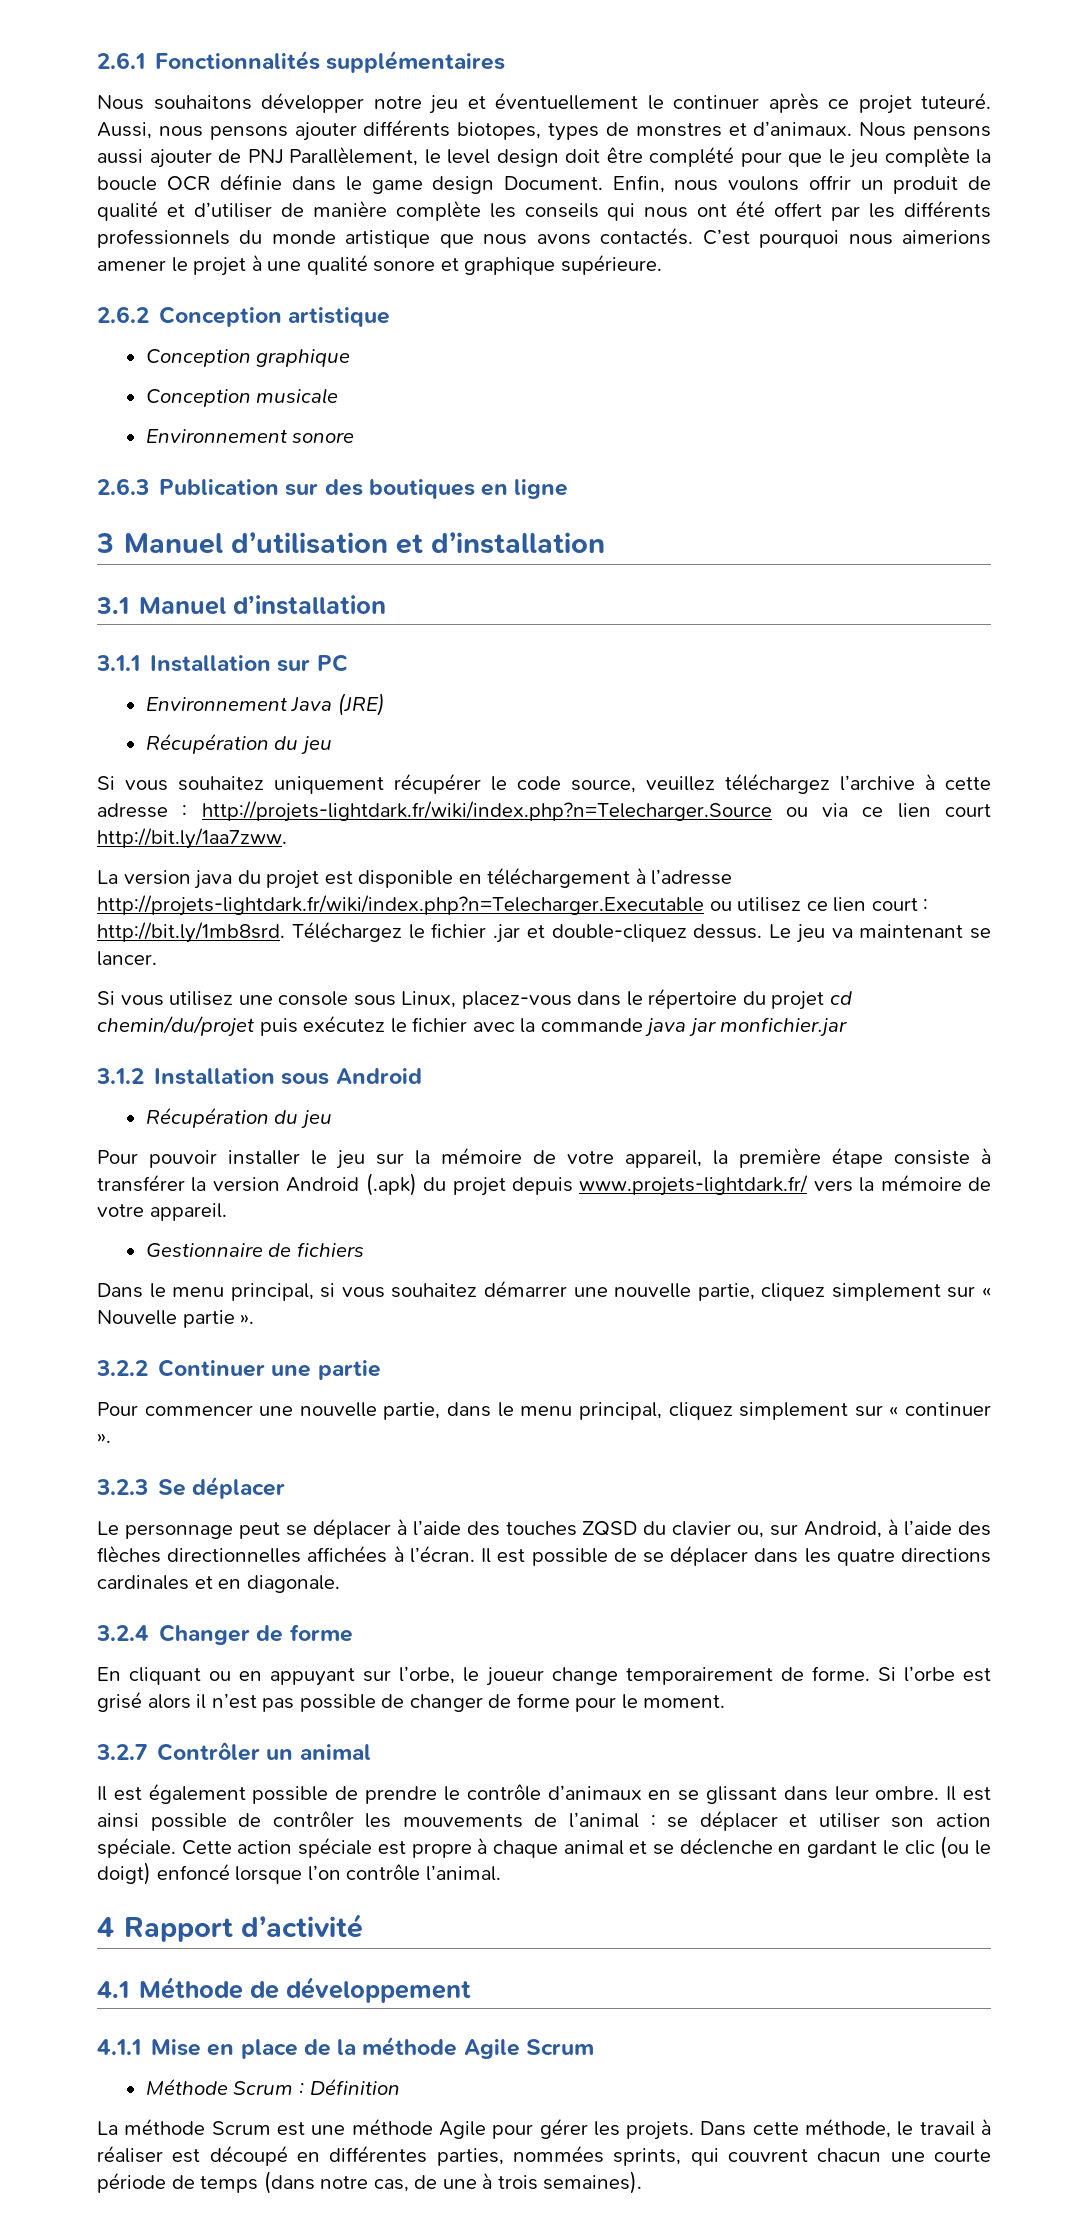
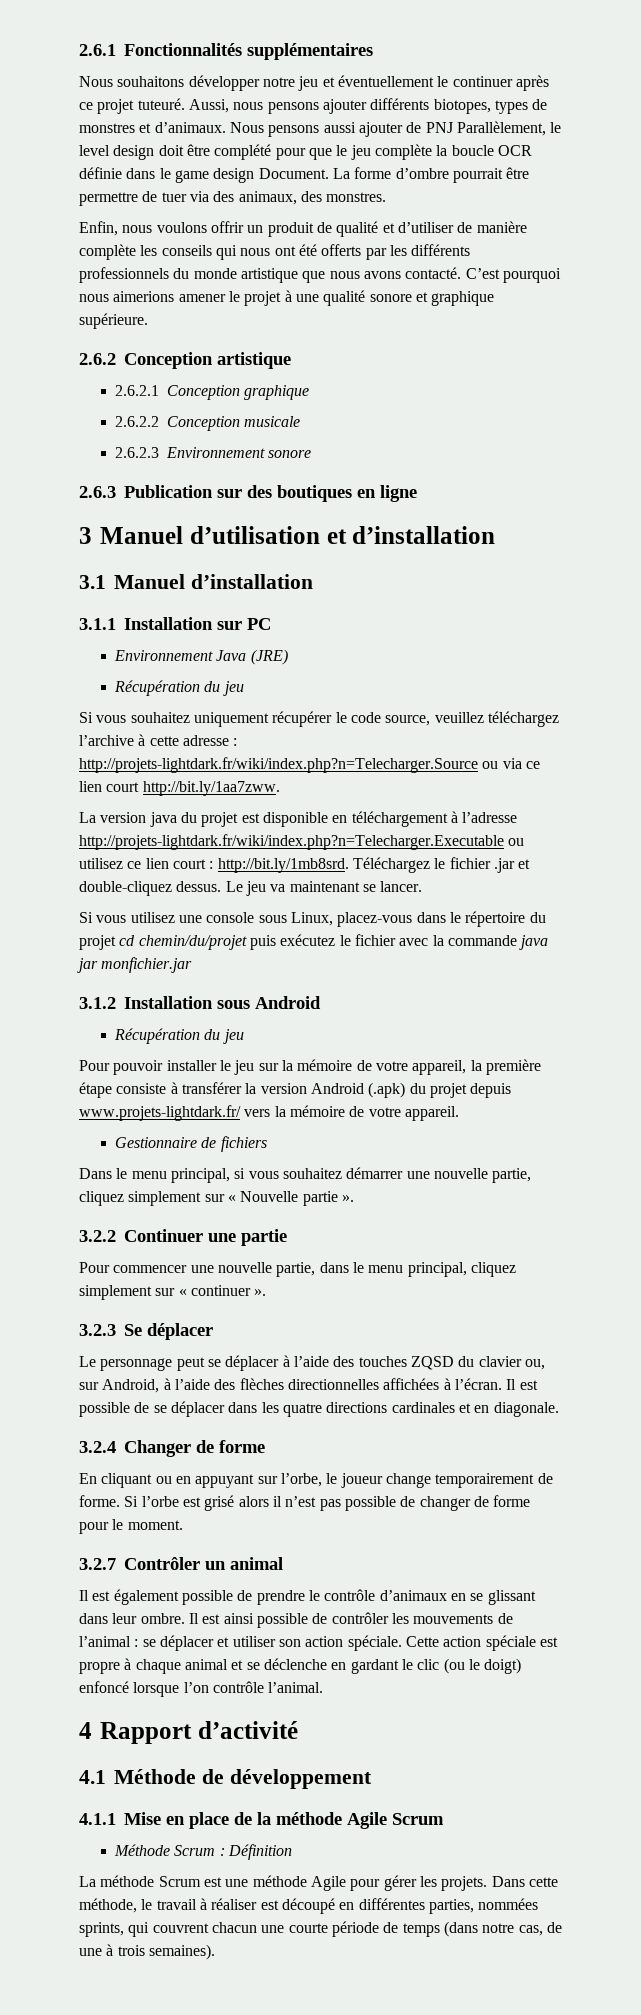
- Nous pensons aussi ajouter de PNJ Parallèlement, le level design doit être complété pour que le jeu complète la boucle OCR définie dans le game design Document. Enfin, nous voulons offrir un produit de qualité et d’utiliser de manière complète les conseils qui nous ont été offert par les différents professionnels du monde artistique que nous avons contactés.
+ Nous pensons aussi ajouter de PNJ Parallèlement, le level design doit être complété pour que le jeu complète la boucle OCR définie dans le game design Document. La forme d’ombre pourrait être permettre de tuer via des animaux, des monstres.
+ Enfin, nous voulons offrir un produit de qualité et d’utiliser de manière complète les conseils qui nous ont été offerts par les différents professionnels du monde artistique que nous avons contacté.
- Conception graphique
+ 2.6.2.1 Conception graphique
- Conception musicale
+ 2.6.2.2 Conception musicale
- Environnement sonore
+ 2.6.2.3 Environnement sonore

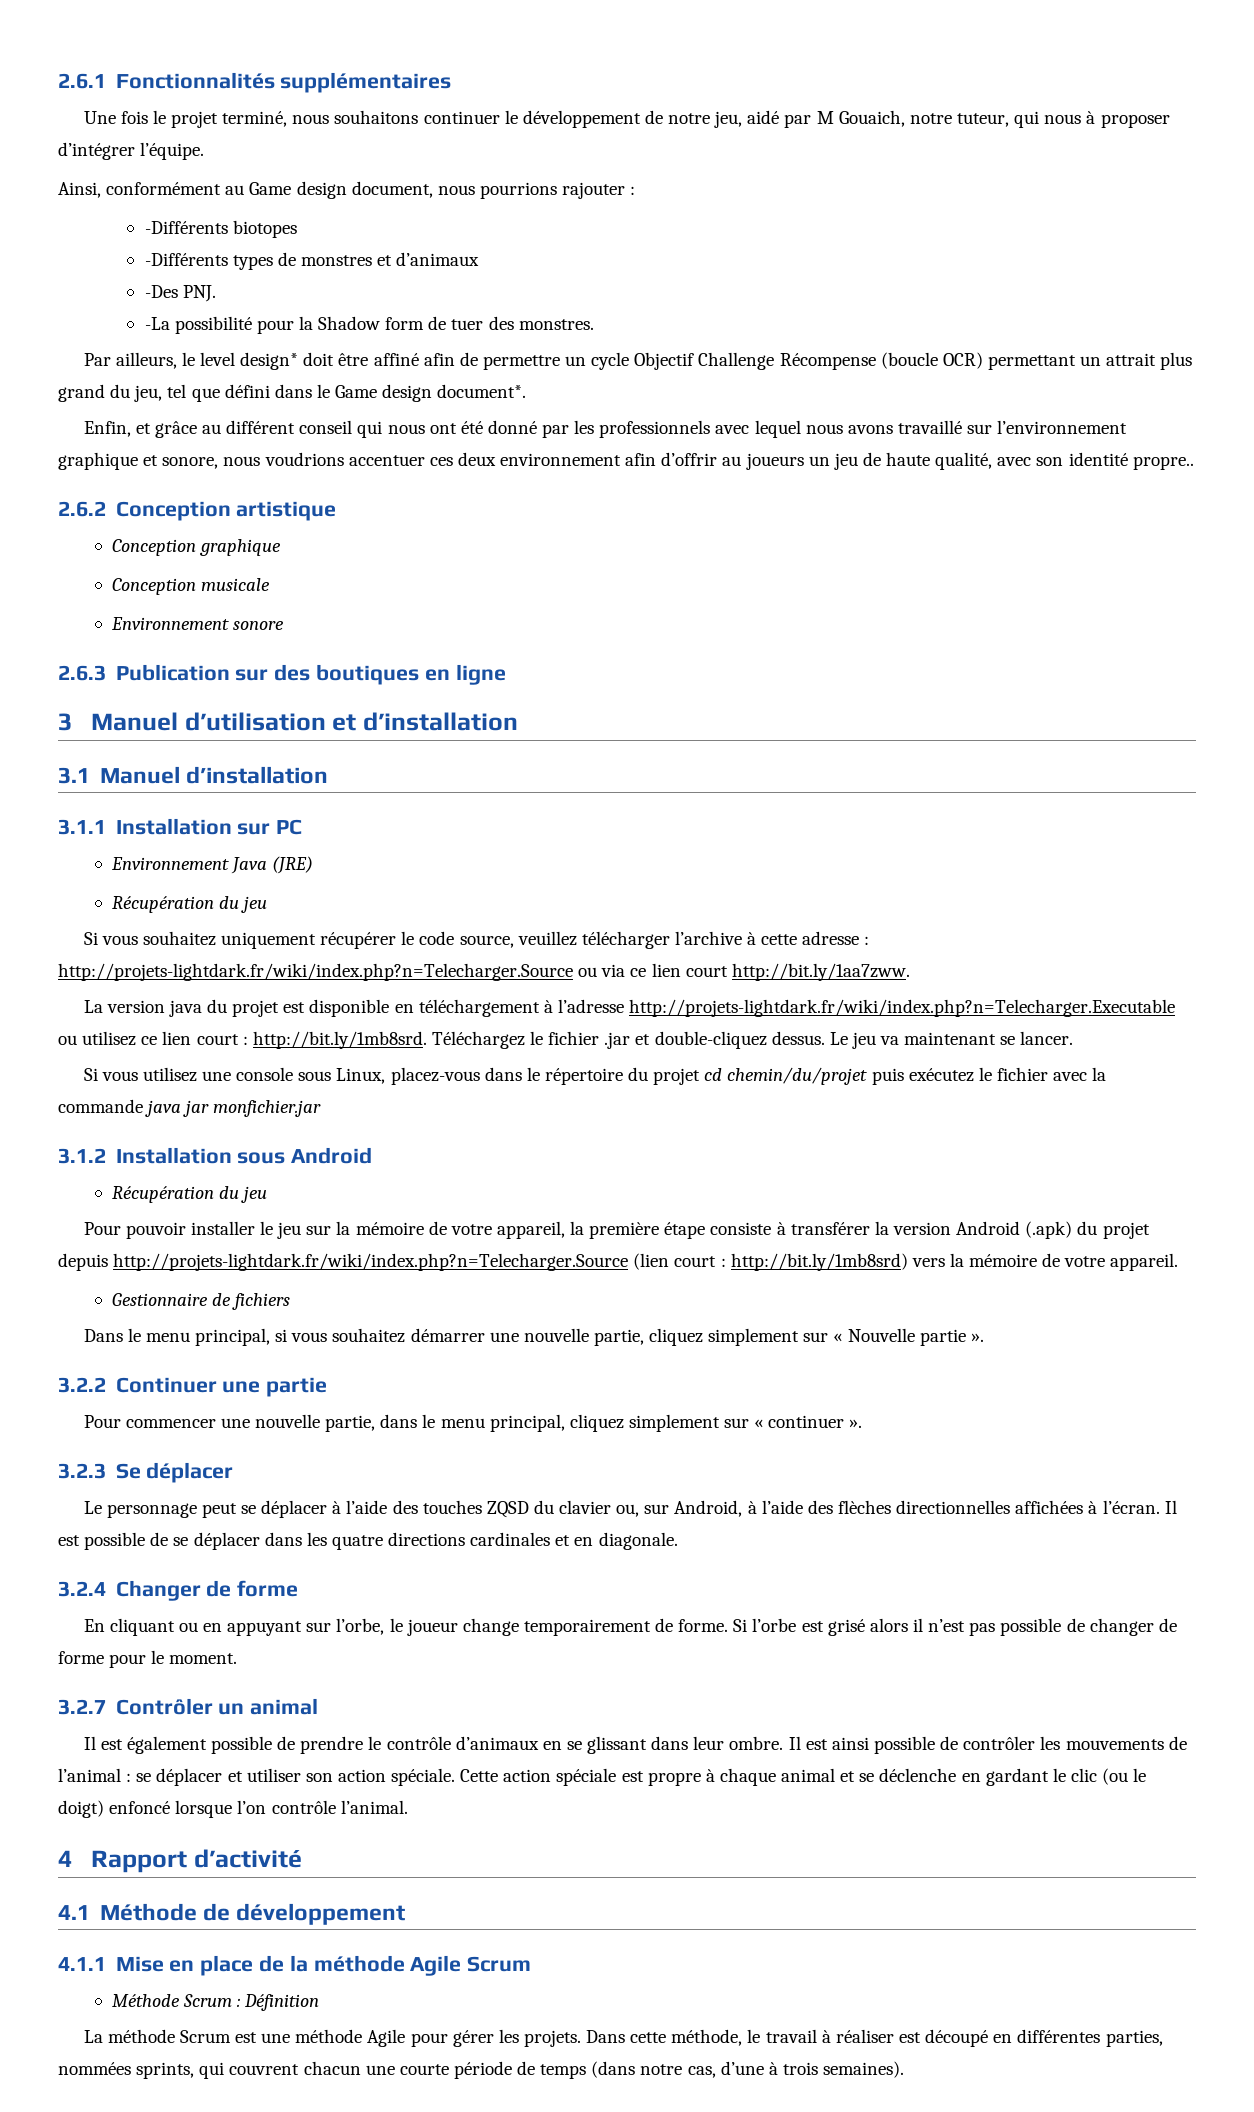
- Nous souhaitons développer notre jeu et éventuellement le continuer après ce projet tuteuré. Aussi, nous pensons ajouter différents biotopes, types de monstres et d’animaux. Nous pensons aussi ajouter de PNJ Parallèlement, le level design doit être complété pour que le jeu complète la boucle OCR définie dans le game design Document. La forme d’ombre pourrait être permettre de tuer via des animaux, des monstres.
- Enfin, nous voulons offrir un produit de qualité et d’utiliser de manière complète les conseils qui nous ont été offerts par les différents professionnels du monde artistique que nous avons contacté. C’est pourquoi nous aimerions amener le projet à une qualité sonore et graphique supérieure.
+ Une fois le projet terminé, nous souhaitons continuer le développement de notre jeu, aidé par M Gouaich, notre tuteur, qui nous à proposer d’intégrer l’équipe.
+ Ainsi, conformément au Game design document, nous pourrions rajouter :
+ -Différents biotopes
+ -Différents types de monstres et d’animaux
+ -Des PNJ.
+ -La possibilité pour la Shadow form de tuer des monstres.
+ Par ailleurs, le level design* doit être affiné afin de permettre un cycle Objectif Challenge Récompense (boucle OCR) permettant un attrait plus grand du jeu, tel que défini dans le Game design document*.
+ Enfin, et grâce au différent conseil qui nous ont été donné par les professionnels avec lequel nous avons travaillé sur l’environnement graphique et sonore, nous voudrions accentuer ces deux environnement afin d’offrir au joueurs un jeu de haute qualité, avec son identité propre..
- 2.6.2.1 Conception graphique
+ Conception graphique
- 2.6.2.2 Conception musicale
+ Conception musicale
- 2.6.2.3 Environnement sonore
+ Environnement sonore
- Si vous souhaitez uniquement récupérer le code source, veuillez téléchargez l’archive à cette adresse : http://projets-lightdark.fr/wiki/index.php?n=Telecharger.Source ou via ce lien court http://bit.ly/1aa7zww.
+ Si vous souhaitez uniquement récupérer le code source, veuillez télécharger l’archive à cette adresse : http://projets-lightdark.fr/wiki/index.php?n=Telecharger.Source ou via ce lien court http://bit.ly/1aa7zww.
- Pour pouvoir installer le jeu sur la mémoire de votre appareil, la première étape consiste à transférer la version Android (.apk) du projet depuis www.projets-lightdark.fr/ vers la mémoire de votre appareil.
+ Pour pouvoir installer le jeu sur la mémoire de votre appareil, la première étape consiste à transférer la version Android (.apk) du projet depuis http://projets-lightdark.fr/wiki/index.php?n=Telecharger.Source (lien court : http://bit.ly/1mb8srd) vers la mémoire de votre appareil.
- Dans cette méthode, le travail à réaliser est découpé en différentes parties, nommées sprints, qui couvrent chacun une courte période de temps (dans notre cas, de une à trois semaines).
+ Dans cette méthode, le travail à réaliser est découpé en différentes parties, nommées sprints, qui couvrent chacun une courte période de temps (dans notre cas, d’une à trois semaines).

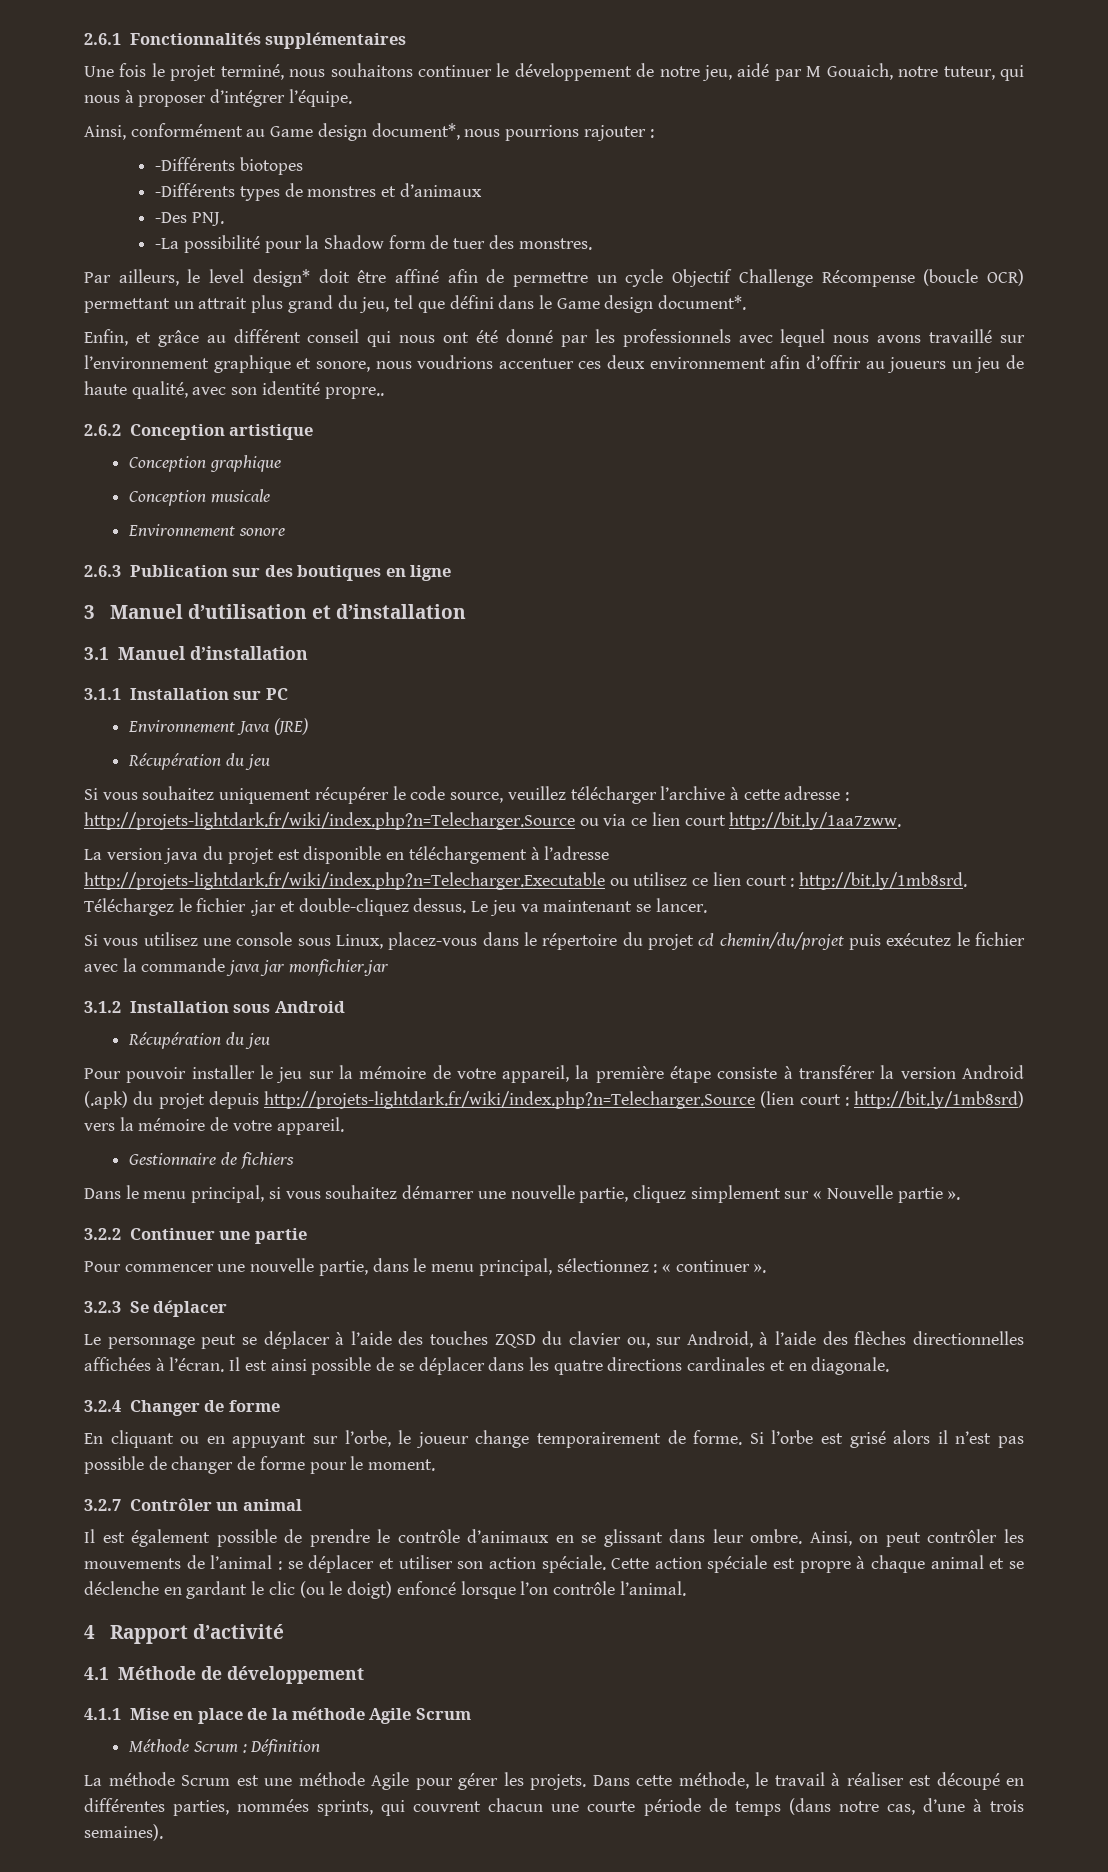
- Ainsi, conformément au Game design document, nous pourrions rajouter :
+ Ainsi, conformément au Game design document*, nous pourrions rajouter :
- Pour commencer une nouvelle partie, dans le menu principal, cliquez simplement sur « continuer ».
+ Pour commencer une nouvelle partie, dans le menu principal, sélectionnez : « continuer ».
- Il est possible de se déplacer dans les quatre directions cardinales et en diagonale.
+ Il est ainsi possible de se déplacer dans les quatre directions cardinales et en diagonale.
- Il est ainsi possible de contrôler les mouvements de l’animal : se déplacer et utiliser son action spéciale.
+ Ainsi, on peut contrôler les mouvements de l’animal : se déplacer et utiliser son action spéciale.

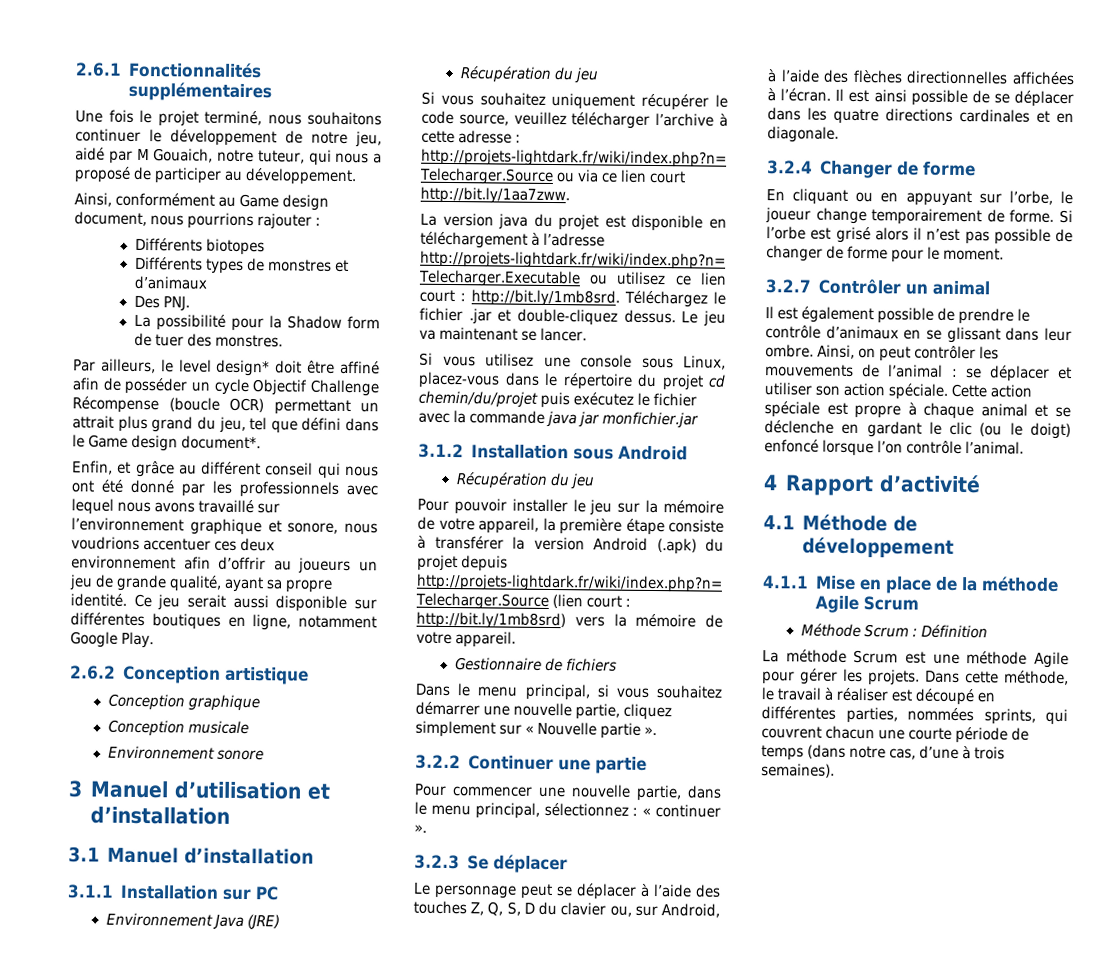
- Une fois le projet terminé, nous souhaitons continuer le développement de notre jeu, aidé par M Gouaich, notre tuteur, qui nous à proposer d’intégrer l’équipe.
+ Une fois le projet terminé, nous souhaitons continuer le développement de notre jeu, aidé par M Gouaich, notre tuteur, qui nous a proposé de participer au développement.
- Ainsi, conformément au Game design document*, nous pourrions rajouter :
+ Ainsi, conformément au Game design document, nous pourrions rajouter :
- -Différents biotopes
+ Différents biotopes
- -Différents types de monstres et d’animaux
+ Différents types de monstres et d’animaux
- -Des PNJ.
+ Des PNJ.
- -La possibilité pour la Shadow form de tuer des monstres.
+ La possibilité pour la Shadow form de tuer des monstres.
- Par ailleurs, le level design* doit être affiné afin de permettre un cycle Objectif Challenge Récompense (boucle OCR) permettant un attrait plus grand du jeu, tel que défini dans le Game design document*.
+ Par ailleurs, le level design* doit être affiné afin de posséder un cycle Objectif Challenge Récompense (boucle OCR) permettant un attrait plus grand du jeu, tel que défini dans le Game design document*.
- Enfin, et grâce au différent conseil qui nous ont été donné par les professionnels avec lequel nous avons travaillé sur l’environnement graphique et sonore, nous voudrions accentuer ces deux environnement afin d’offrir au joueurs un jeu de haute qualité, avec son identité propre..
+ Enfin, et grâce au différent conseil qui nous ont été donné par les professionnels avec lequel nous avons travaillé sur l’environnement graphique et sonore, nous voudrions accentuer ces deux environnement afin d’offrir au joueurs un jeu de grande qualité, ayant sa propre identité. Ce jeu serait aussi disponible sur différentes boutiques en ligne, notamment Google Play.
- 2.6.3 Publication sur des boutiques en ligne
- Le personnage peut se déplacer à l’aide des touches ZQSD du clavier ou, sur Android, à l’aide des flèches directionnelles affichées à l’écran.
+ Le personnage peut se déplacer à l’aide des touches Z, Q, S, D du clavier ou, sur Android, à l’aide des flèches directionnelles affichées à l’écran.

